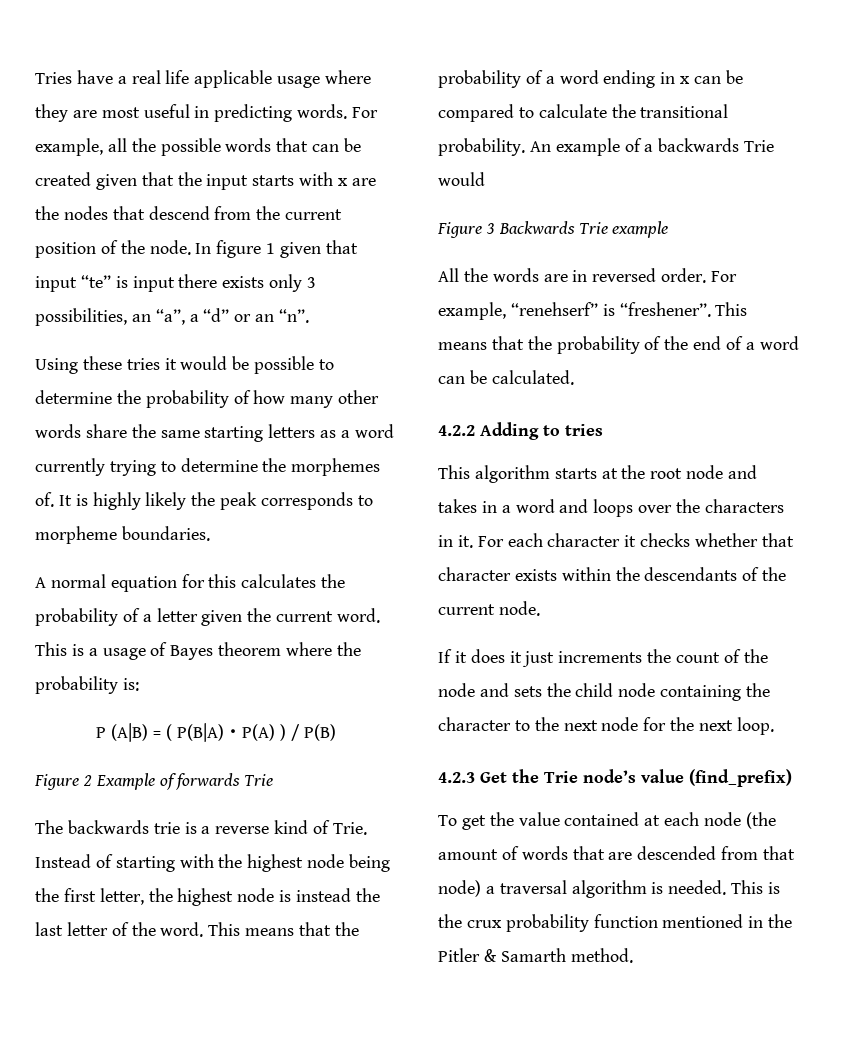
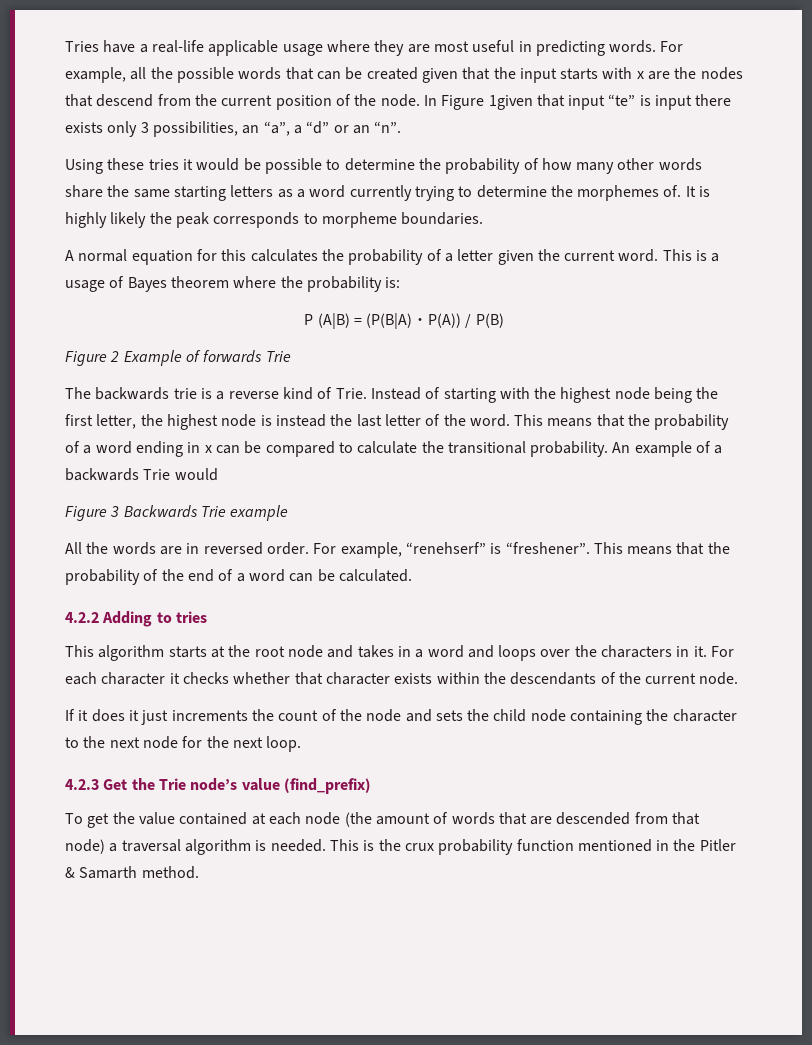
- Tries have a real life applicable usage where they are most useful in predicting words.
+ Tries have a real-life applicable usage where they are most useful in predicting words.
- In figure 1 given that input “te” is input there exists only 3 possibilities, an “a”, a “d” or an “n”.
+ In Figure 1given that input “te” is input there exists only 3 possibilities, an “a”, a “d” or an “n”.
- P (A|B) = ( P(B|A)・P(A) ) / P(B)
+ P (A|B) = (P(B|A)・P(A)) / P(B)

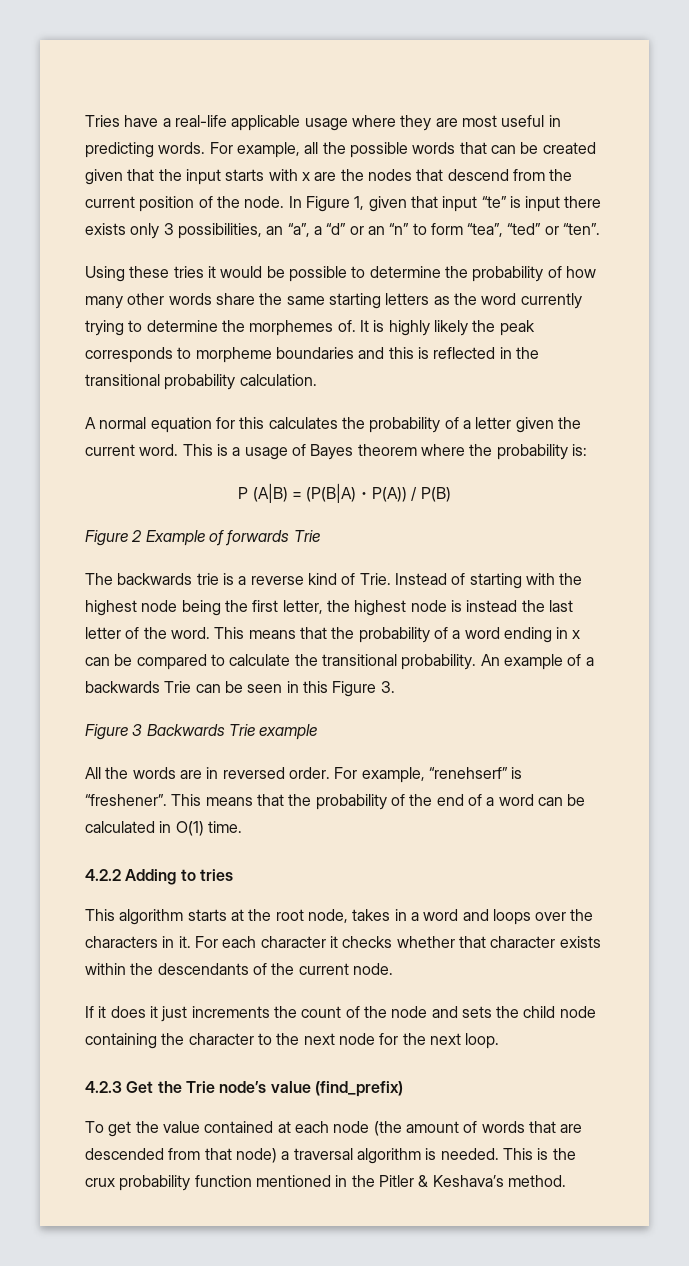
- In Figure 1given that input “te” is input there exists only 3 possibilities, an “a”, a “d” or an “n”.
+ In Figure 1, given that input “te” is input there exists only 3 possibilities, an “a”, a “d” or an “n” to form “tea”, “ted” or “ten”.
- Using these tries it would be possible to determine the probability of how many other words share the same starting letters as a word currently trying to determine the morphemes of.
+ Using these tries it would be possible to determine the probability of how many other words share the same starting letters as the word currently trying to determine the morphemes of.
- It is highly likely the peak corresponds to morpheme boundaries.
+ It is highly likely the peak corresponds to morpheme boundaries and this is reflected in the transitional probability calculation.
- An example of a backwards Trie would
+ An example of a backwards Trie can be seen in this Figure 3.
- This means that the probability of the end of a word can be calculated.
+ This means that the probability of the end of a word can be calculated in O(1) time.
- This algorithm starts at the root node and takes in a word and loops over the characters in it.
+ This algorithm starts at the root node, takes in a word and loops over the characters in it.
- This is the crux probability function mentioned in the Pitler & Samarth method.
+ This is the crux probability function mentioned in the Pitler & Keshava’s method.

